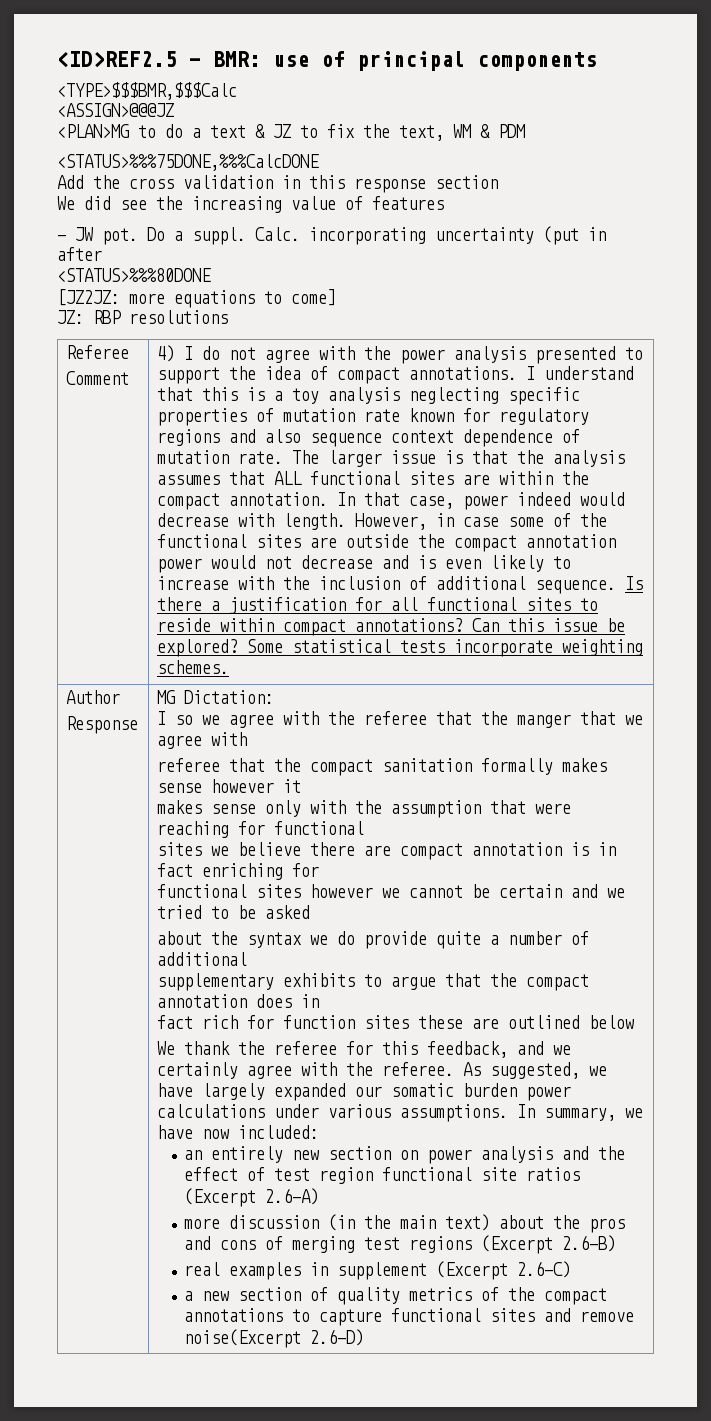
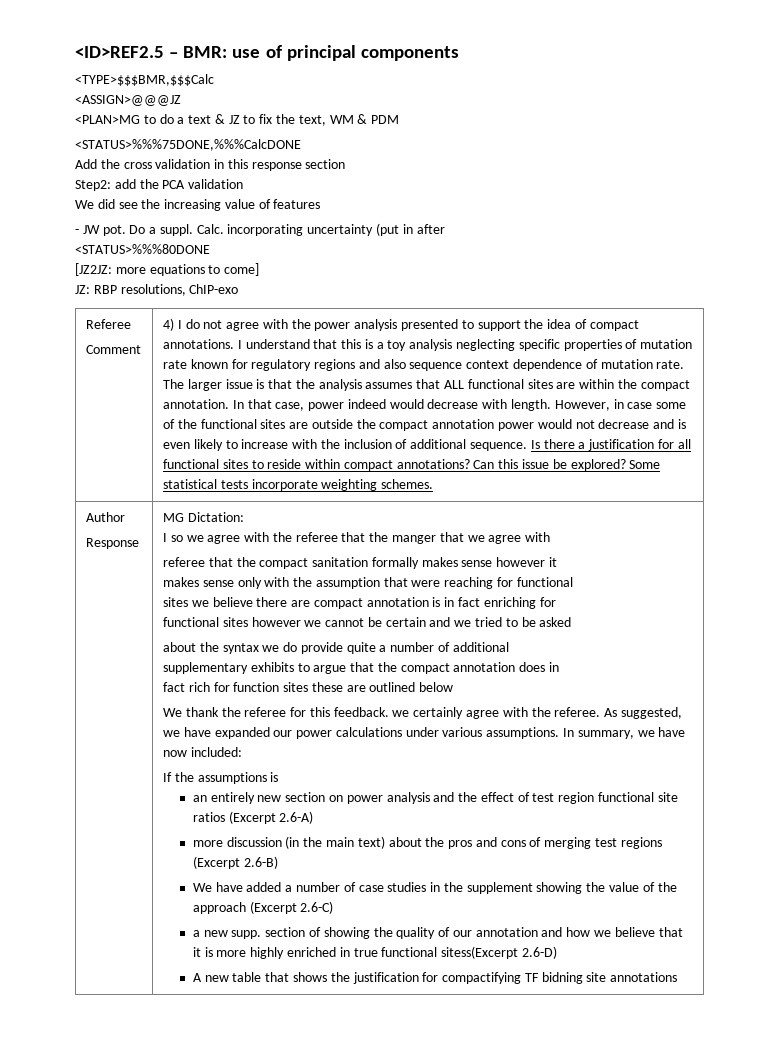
+ Step2: add the PCA validation
- JZ: RBP resolutions
+ JZ: RBP resolutions, ChIP-exo
- We thank the referee for this feedback, and we certainly agree with the referee.
+ We thank the referee for this feedback. we certainly agree with the referee.
- As suggested, we have largely expanded our somatic burden power calculations under various assumptions.
+ As suggested, we have expanded our power calculations under various assumptions.
+ If the assumptions is
- real examples in supplement (Excerpt 2.6-C)
+ We have added a number of case studies in the supplement showing the value of the approach (Excerpt 2.6-C)
- a new section of quality metrics of the compact annotations to capture functional sites and remove noise(Excerpt 2.6-D)
+ a new supp. section of showing the quality of our annotation and how we believe that it is more highly enriched in true functional sitess(Excerpt 2.6-D)
+ A new table that shows the justification for compactifying TF bidning site annotations

